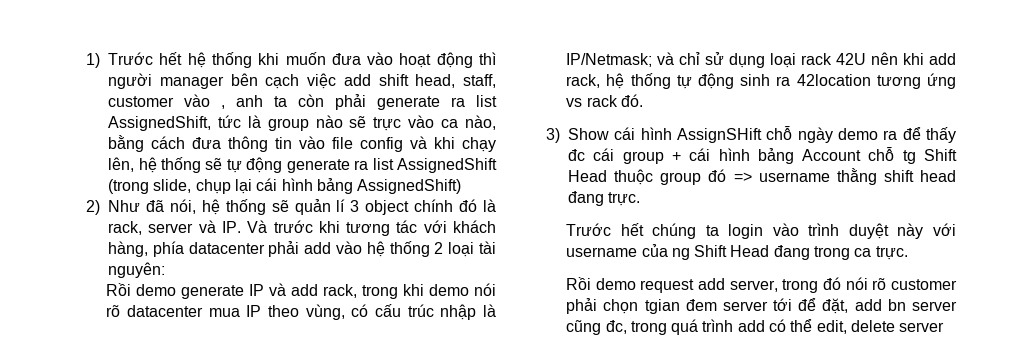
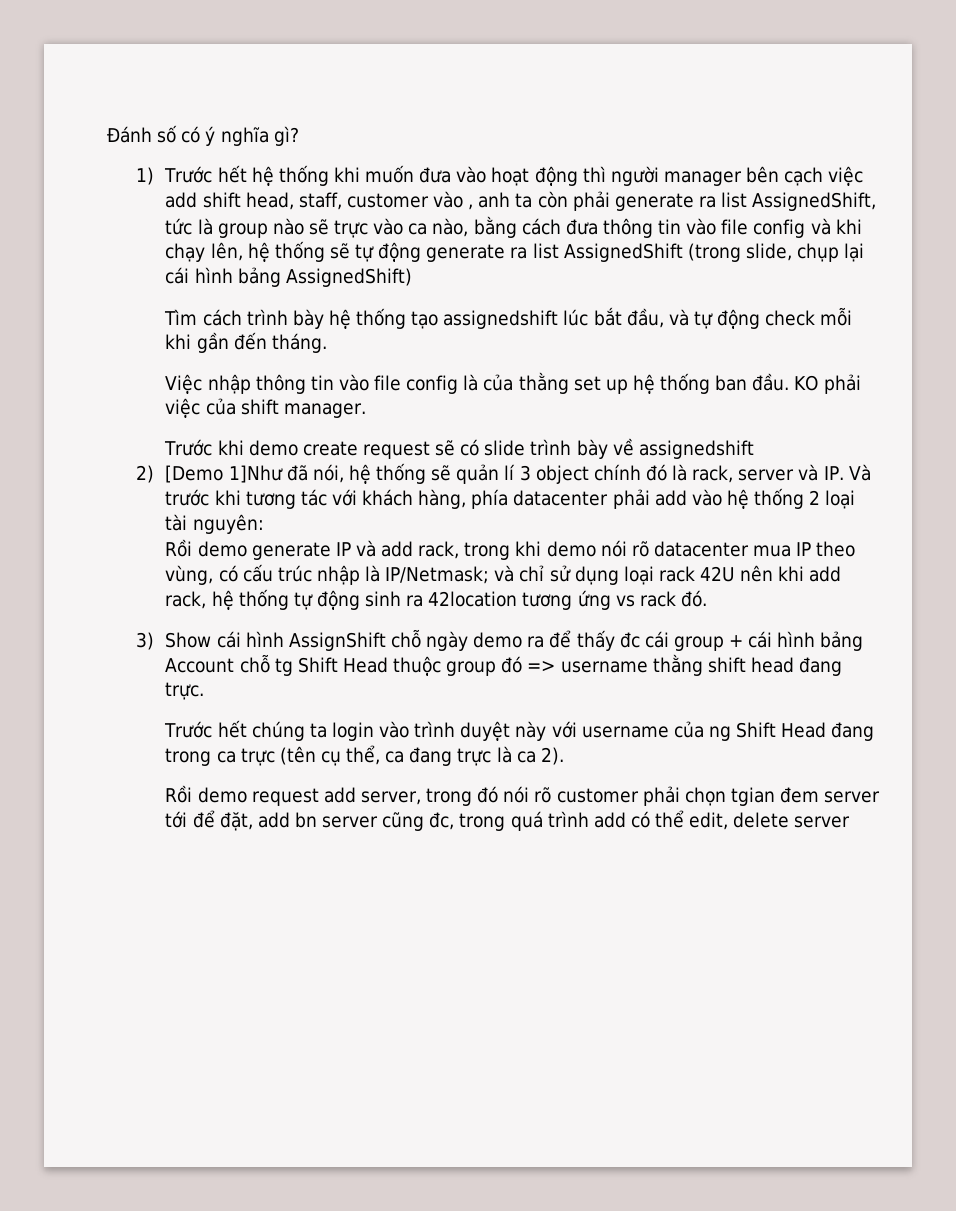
+ Đánh số có ý nghĩa gì?
+ Tìm cách trình bày hệ thống tạo assignedshift lúc bắt đầu, và tự động check mỗi khi gần đến tháng.
+ Việc nhập thông tin vào file config là của thằng set up hệ thống ban đầu. KO phải việc của shift manager.
+ Trước khi demo create request sẽ có slide trình bày về assignedshift
- 2) Như đã nói, hệ thống sẽ quản lí 3 object chính đó là rack, server và IP. Và trước khi tương tác với khách hàng, phía datacenter phải add vào hệ thống 2 loại tài nguyên:
+ 2) [Demo 1]Như đã nói, hệ thống sẽ quản lí 3 object chính đó là rack, server và IP. Và trước khi tương tác với khách hàng, phía datacenter phải add vào hệ thống 2 loại tài nguyên:
- 3) Show cái hình AssignSHift chỗ ngày demo ra để thấy đc cái group + cái hình bảng Account chỗ tg Shift Head thuộc group đó => username thằng shift head đang trực.
+ 3) Show cái hình AssignShift chỗ ngày demo ra để thấy đc cái group + cái hình bảng Account chỗ tg Shift Head thuộc group đó => username thằng shift head đang trực.
- Trước hết chúng ta login vào trình duyệt này với username của ng Shift Head đang trong ca trực.
+ Trước hết chúng ta login vào trình duyệt này với username của ng Shift Head đang trong ca trực (tên cụ thể, ca đang trực là ca 2).

